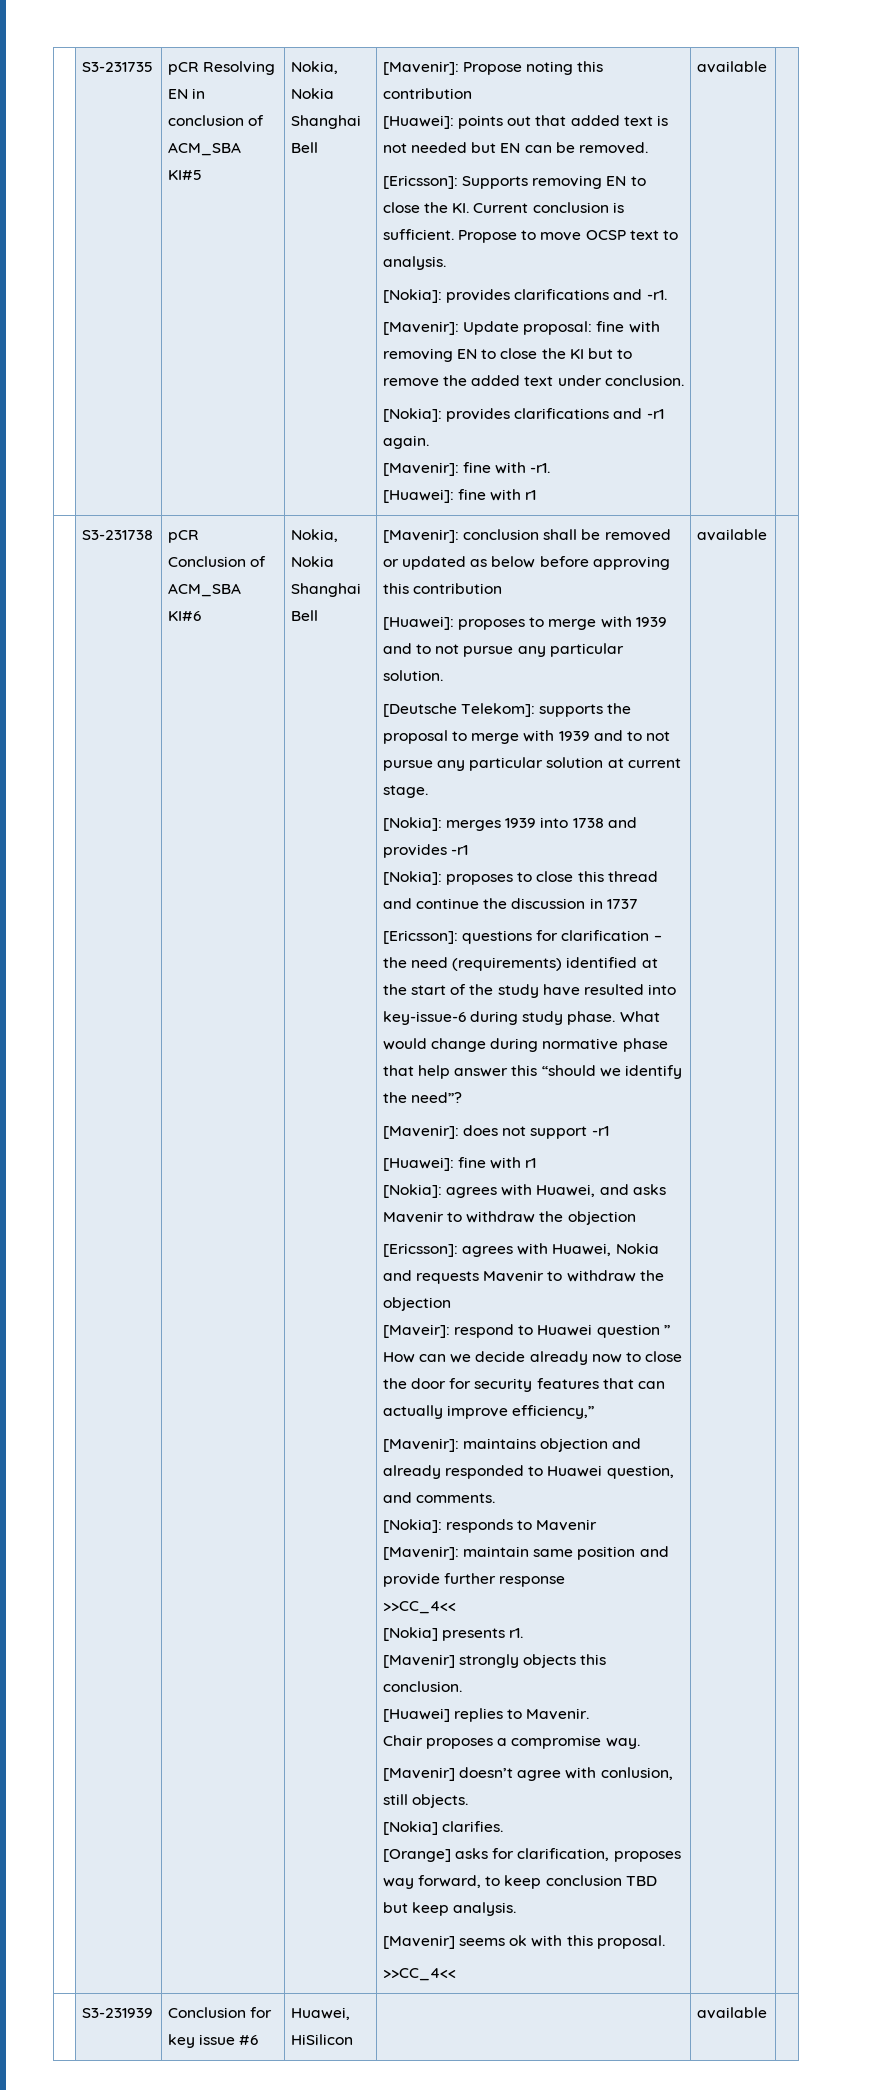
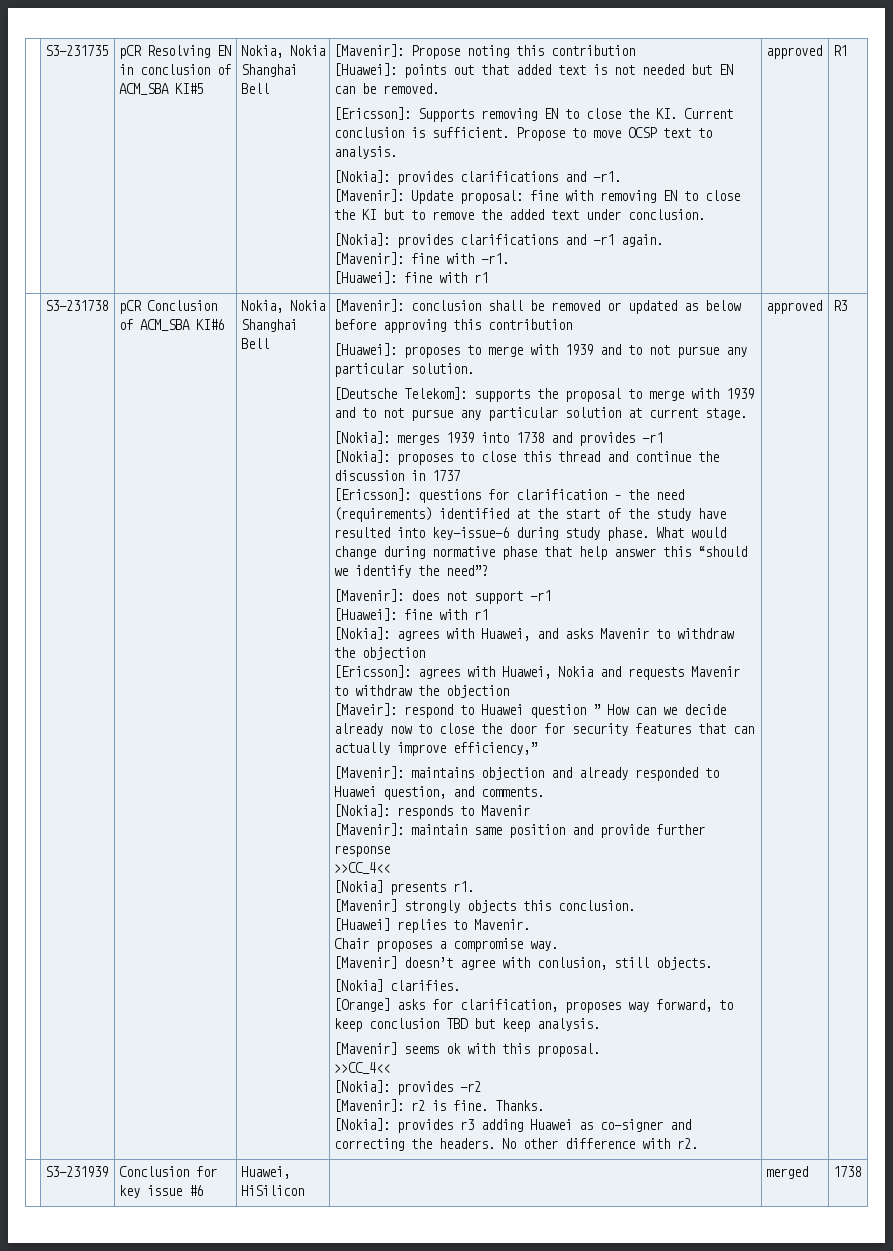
- [Huawei]: fine with r1 | available
+ [Huawei]: fine with r1 | approved | R1
  [Mavenir] seems ok with this proposal.
- >>CC_4<< | available
+ >>CC_4<<
+ [Nokia]: provides -r2
+ [Mavenir]: r2 is fine. Thanks.
+ [Nokia]: provides r3 adding Huawei as co-signer and correcting the headers. No other difference with r2. | approved | R3
- | S3-231939 | Conclusion for key issue #6 | Huawei, HiSilicon | | available |
+ | S3-231939 | Conclusion for key issue #6 | Huawei, HiSilicon | | merged | 1738

